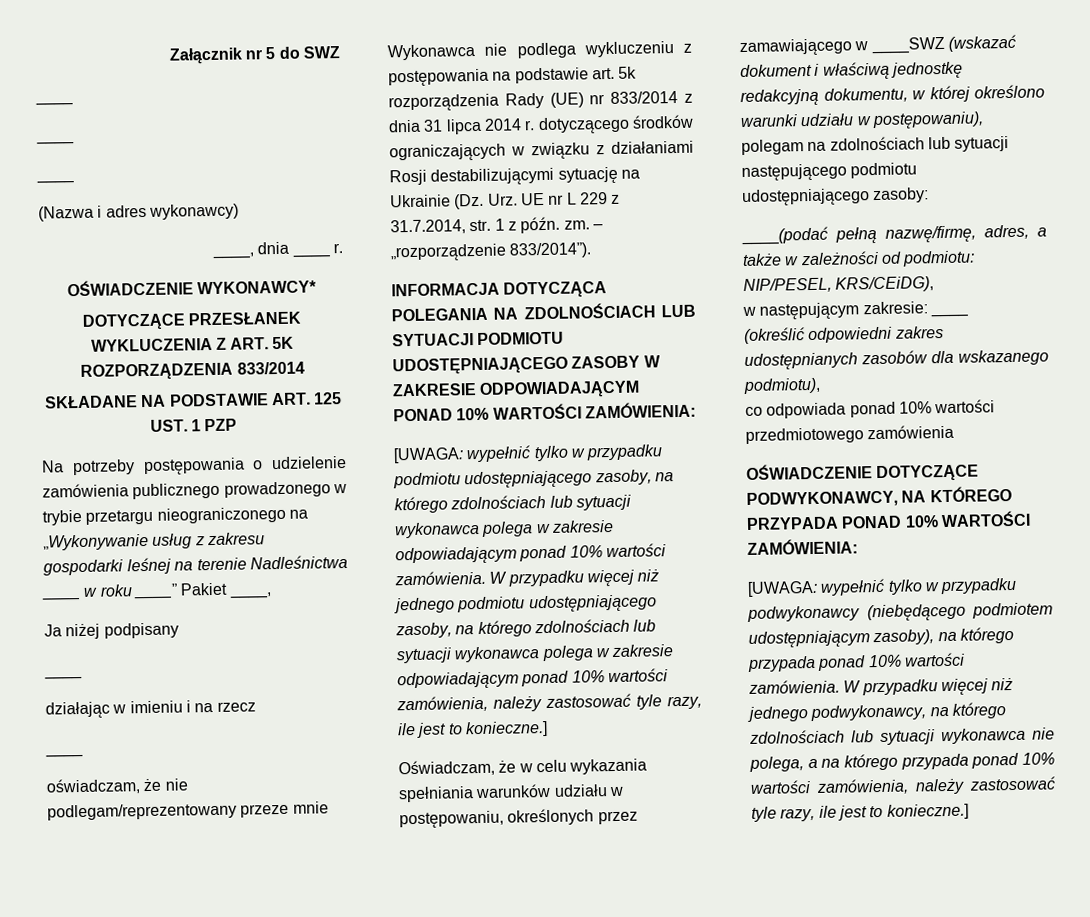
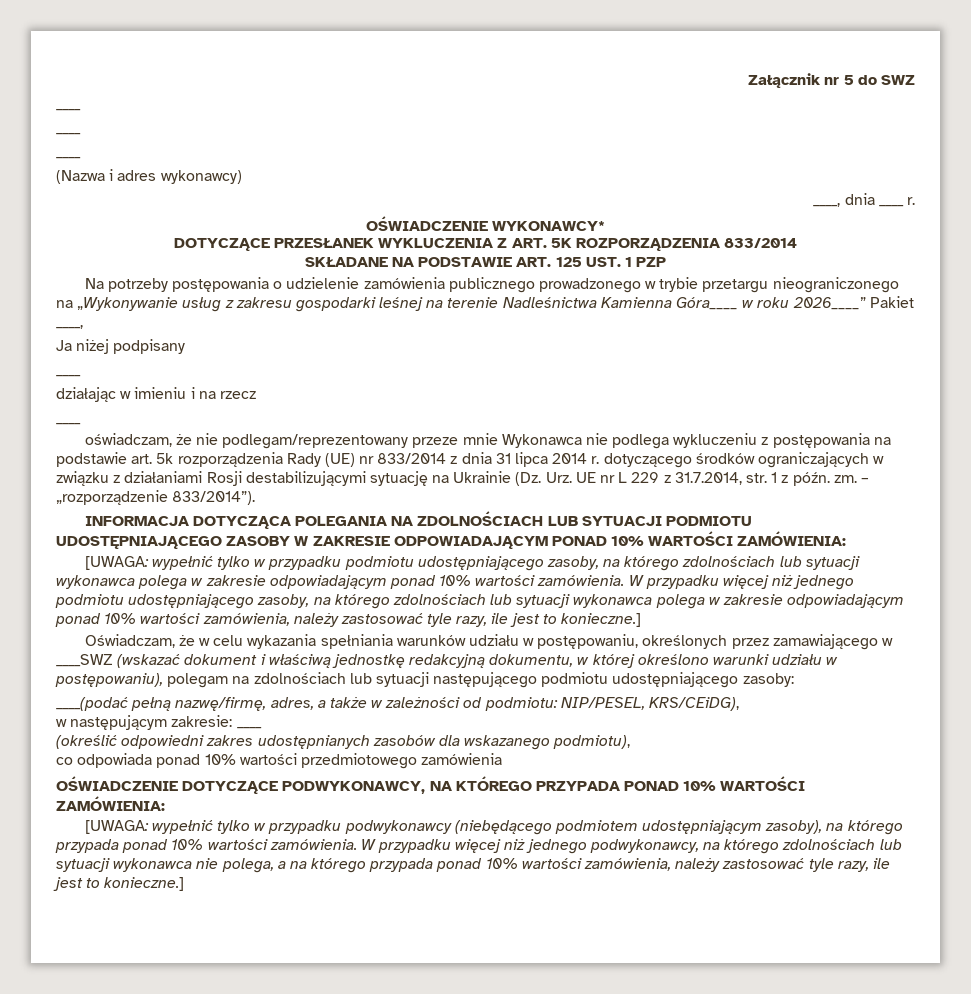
- Na potrzeby postępowania o udzielenie zamówienia publicznego prowadzonego w trybie przetargu nieograniczonego na „Wykonywanie usług z zakresu gospodarki leśnej na terenie Nadleśnictwa ____ w roku ____” Pakiet ____,
+ Na potrzeby postępowania o udzielenie zamówienia publicznego prowadzonego w trybie przetargu nieograniczonego na „Wykonywanie usług z zakresu gospodarki leśnej na terenie Nadleśnictwa Kamienna Góra____ w roku 2026____” Pakiet ____,

